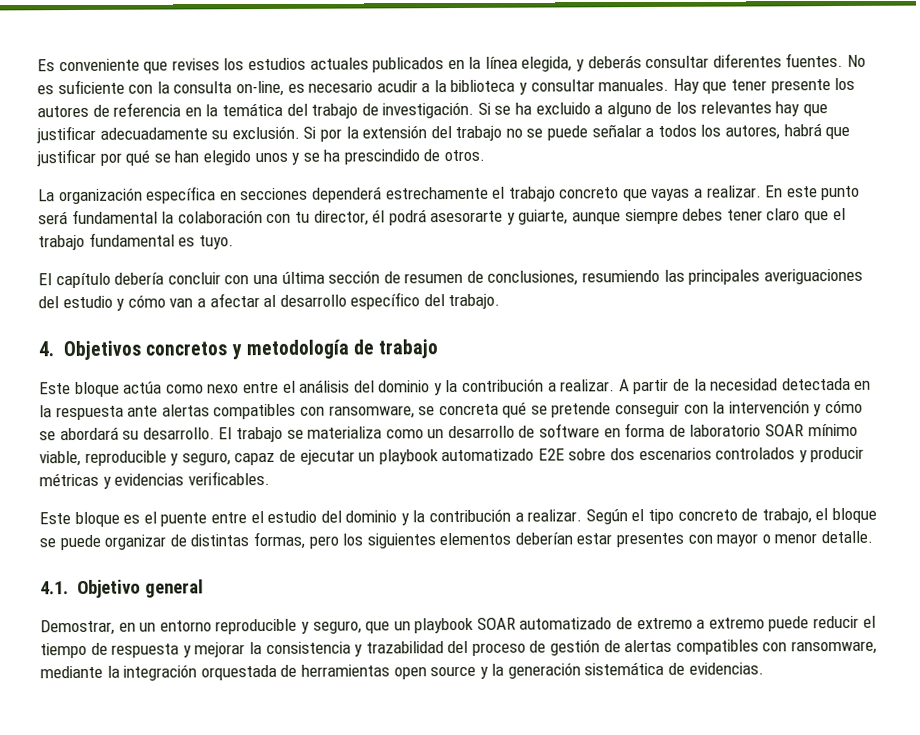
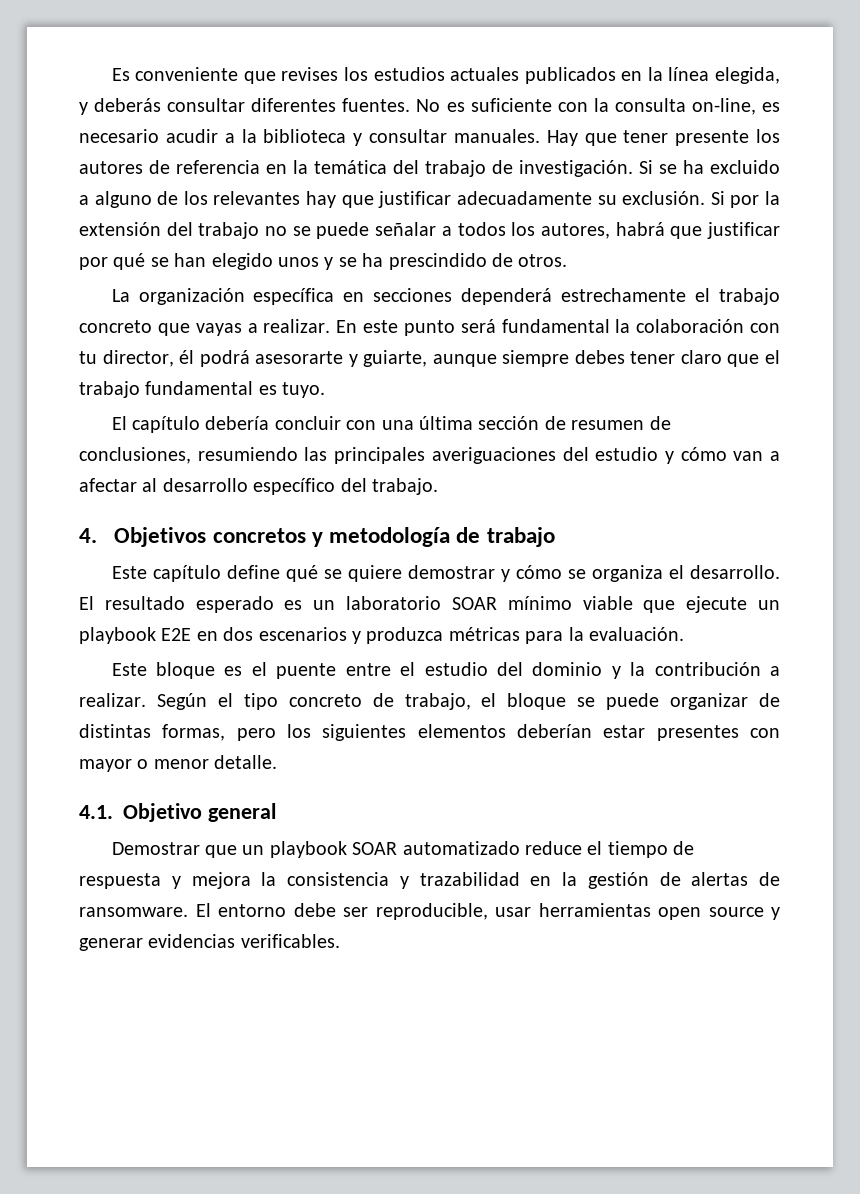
- Este bloque actúa como nexo entre el análisis del dominio y la contribución a realizar. A partir de la necesidad detectada en la respuesta ante alertas compatibles con ransomware, se concreta qué se pretende conseguir con la intervención y cómo se abordará su desarrollo. El trabajo se materializa como un desarrollo de software en forma de laboratorio SOAR mínimo viable, reproducible y seguro, capaz de ejecutar un playbook automatizado E2E sobre dos escenarios controlados y producir métricas y evidencias verificables.
+ Este capítulo define qué se quiere demostrar y cómo se organiza el desarrollo. El resultado esperado es un laboratorio SOAR mínimo viable que ejecute un playbook E2E en dos escenarios y produzca métricas para la evaluación.
- Demostrar, en un entorno reproducible y seguro, que un playbook SOAR automatizado de extremo a extremo puede reducir el tiempo de respuesta y mejorar la consistencia y trazabilidad del proceso de gestión de alertas compatibles con ransomware, mediante la integración orquestada de herramientas open source y la generación sistemática de evidencias.
+ Demostrar que un playbook SOAR automatizado reduce el tiempo de respuesta y mejora la consistencia y trazabilidad en la gestión de alertas de ransomware. El entorno debe ser reproducible, usar herramientas open source y generar evidencias verificables.

